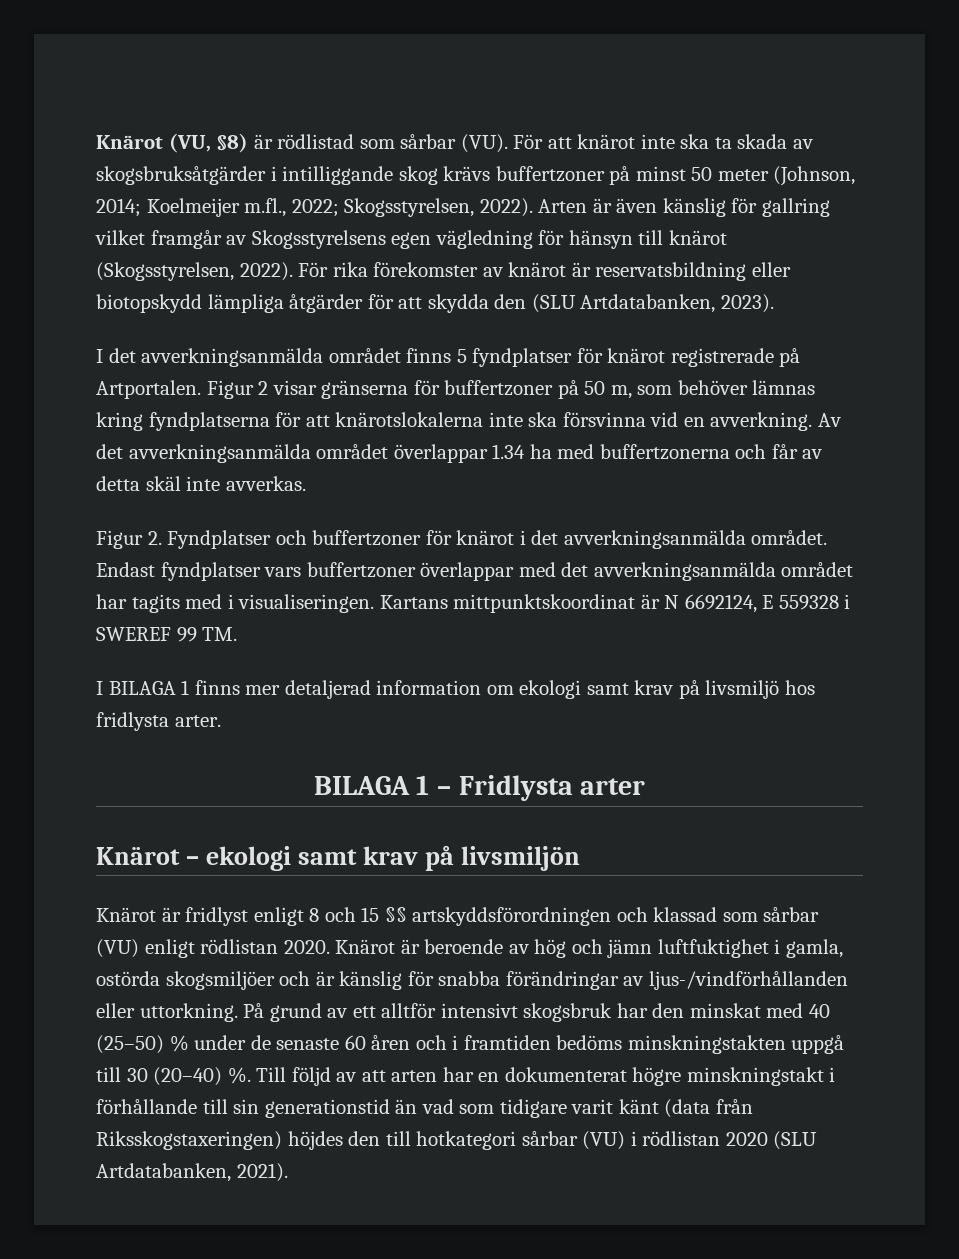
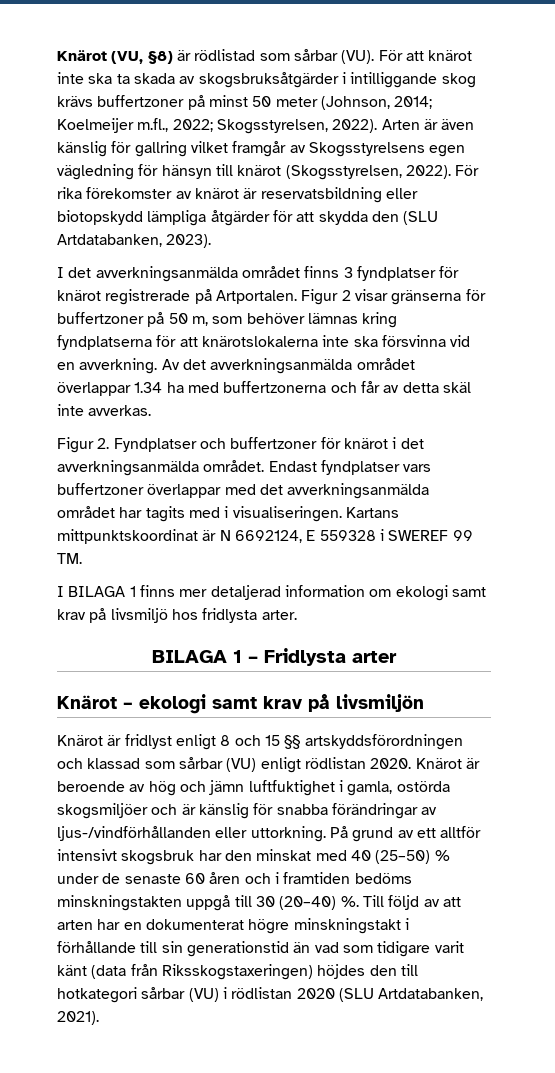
- I det avverkningsanmälda området finns 5 fyndplatser för knärot registrerade på Artportalen.
+ I det avverkningsanmälda området finns 3 fyndplatser för knärot registrerade på Artportalen.

